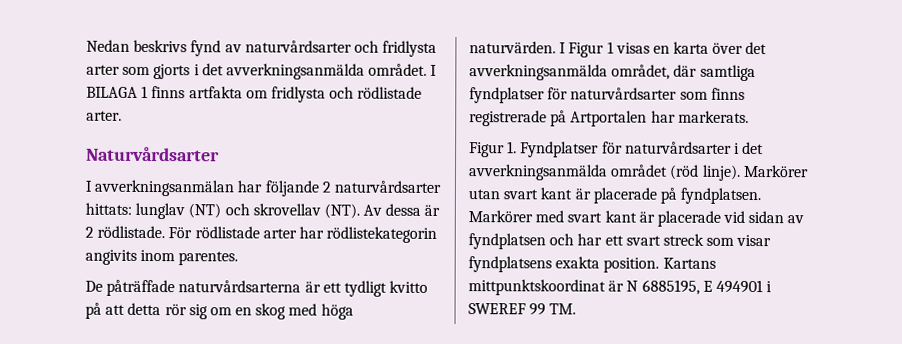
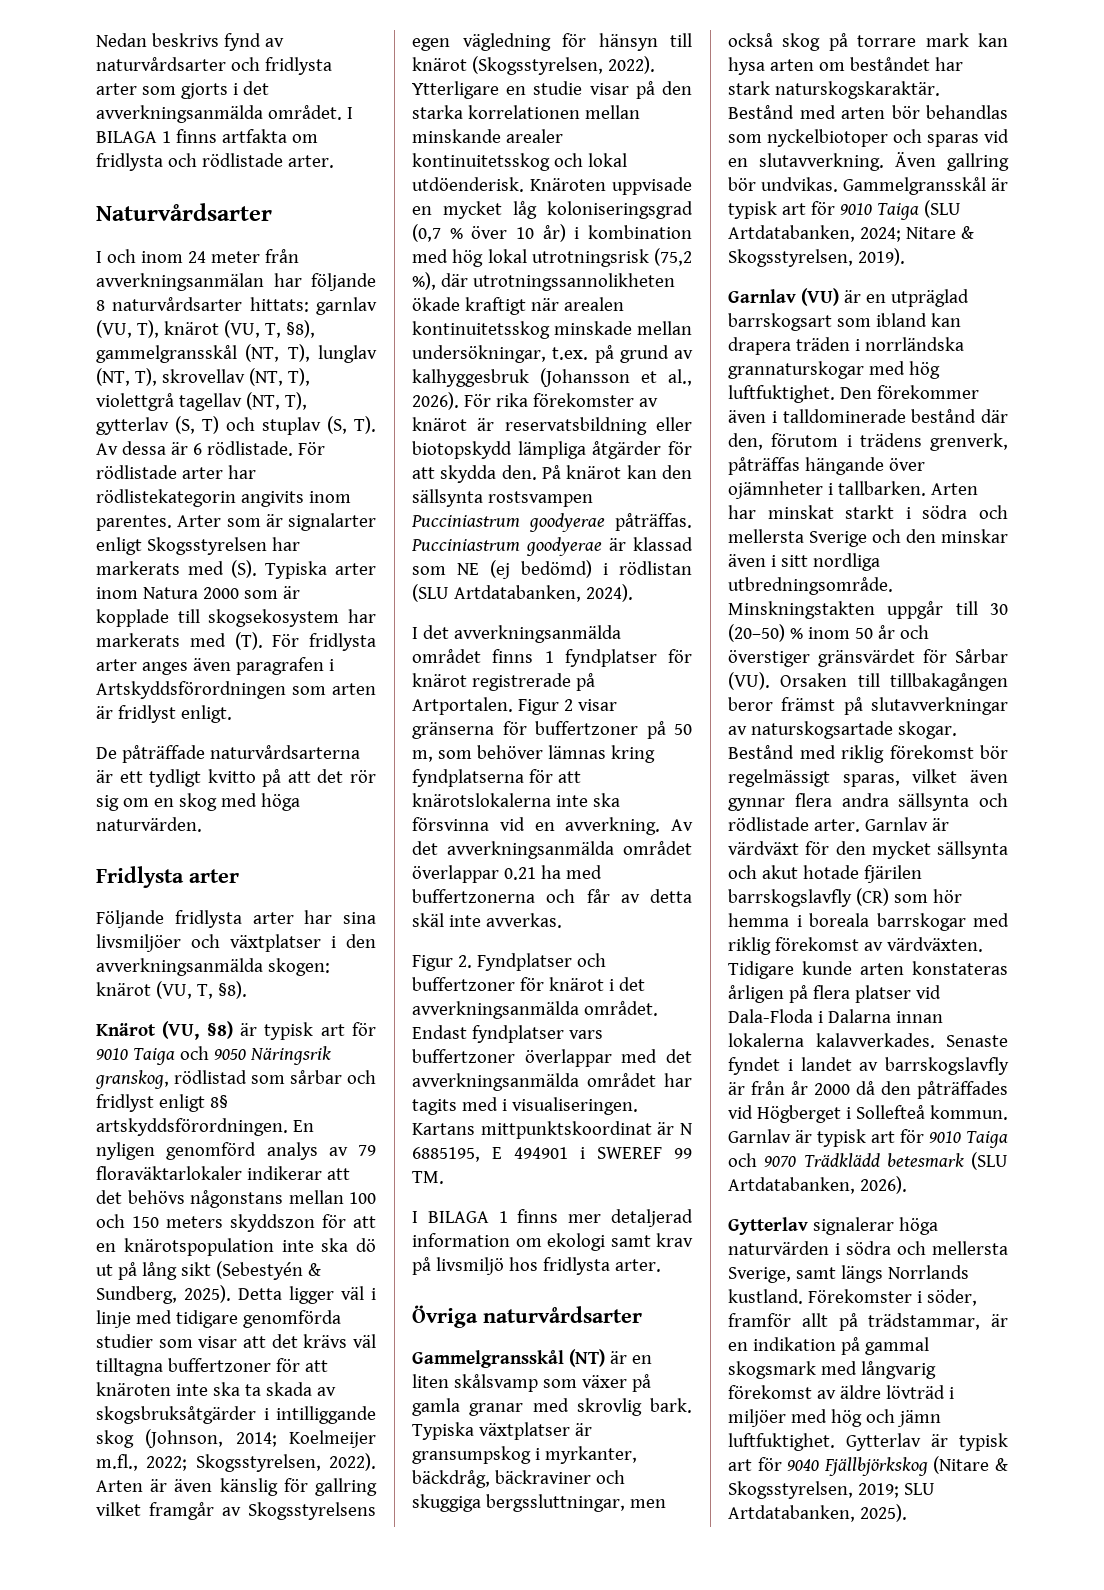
- I avverkningsanmälan har följande 2 naturvårdsarter hittats: lunglav (NT) och skrovellav (NT). Av dessa är 2 rödlistade.
+ I och inom 24 meter från avverkningsanmälan har följande 8 naturvårdsarter hittats: garnlav (VU, T), knärot (VU, T, §8), gammelgransskål (NT, T), lunglav (NT, T), skrovellav (NT, T), violettgrå tagellav (NT, T), gytterlav (S, T) och stuplav (S, T). Av dessa är 6 rödlistade.
+ Arter som är signalarter enligt Skogsstyrelsen har markerats med (S). Typiska arter inom Natura 2000 som är kopplade till skogsekosystem har markerats med (T). För fridlysta arter anges även paragrafen i Artskyddsförordningen som arten är fridlyst enligt.
- De påträffade naturvårdsarterna är ett tydligt kvitto på att detta rör sig om en skog med höga naturvärden. I Figur 1 visas en karta över det avverkningsanmälda området, där samtliga fyndplatser för naturvårdsarter som finns registrerade på Artportalen har markerats.
- Figur 1. Fyndplatser för naturvårdsarter i det avverkningsanmälda området (röd linje). Markörer utan svart kant är placerade på fyndplatsen. Markörer med svart kant är placerade vid sidan av fyndplatsen och har ett svart streck som visar fyndplatsens exakta position.
+ De påträffade naturvårdsarterna är ett tydligt kvitto på att det rör sig om en skog med höga naturvärden.
+ Fridlysta arter
+ Följande fridlysta arter har sina livsmiljöer och växtplatser i den avverkningsanmälda skogen: knärot (VU, T, §8).
+ Knärot (VU, §8) är typisk art för 9010 Taiga och 9050 Näringsrik granskog, rödlistad som sårbar och fridlyst enligt 8§ artskyddsförordningen. En nyligen genomförd analys av 79 floraväktarlokaler indikerar att det behövs någonstans mellan 100 och 150 meters skyddszon för att en knärotspopulation inte ska dö ut på lång sikt (Sebestyén & Sundberg, 2025). Detta ligger väl i linje med tidigare genomförda studier som visar att det krävs väl tilltagna buffertzoner för att knäroten inte ska ta skada av skogsbruksåtgärder i intilliggande skog (Johnson, 2014; Koelmeijer m.fl., 2022; Skogsstyrelsen, 2022). Arten är även känslig för gallring vilket framgår av Skogsstyrelsens egen vägledning för hänsyn till knärot (Skogsstyrelsen, 2022). Ytterligare en studie visar på den starka korrelationen mellan minskande arealer kontinuitetsskog och lokal utdöenderisk. Knäroten uppvisade en mycket låg koloniseringsgrad (0,7 % över 10 år) i kombination med hög lokal utrotningsrisk (75,2 %), där utrotningssannolikheten ökade kraftigt när arealen kontinuitetsskog minskade mellan undersökningar, t.ex. på grund av kalhyggesbruk (Johansson et al., 2026). För rika förekomster av knärot är reservatsbildning eller biotopskydd lämpliga åtgärder för att skydda den. På knärot kan den sällsynta rostsvampen Pucciniastrum goodyerae påträffas. Pucciniastrum goodyerae är klassad som NE (ej bedömd) i rödlistan (SLU Artdatabanken, 2024).
+ I det avverkningsanmälda området finns 1 fyndplatser för knärot registrerade på Artportalen. Figur 2 visar gränserna för buffertzoner på 50 m, som behöver lämnas kring fyndplatserna för att knärotslokalerna inte ska försvinna vid en avverkning. Av det avverkningsanmälda området överlappar 0.21 ha med buffertzonerna och får av detta skäl inte avverkas.
+ Figur 2. Fyndplatser och buffertzoner för knärot i det avverkningsanmälda området. Endast fyndplatser vars buffertzoner överlappar med det avverkningsanmälda området har tagits med i visualiseringen.
+ I BILAGA 1 finns mer detaljerad information om ekologi samt krav på livsmiljö hos fridlysta arter.
+ Övriga naturvårdsarter
+ Gammelgransskål (NT) är en liten skålsvamp som växer på gamla granar med skrovlig bark. Typiska växtplatser är gransumpskog i myrkanter, bäckdråg, bäckraviner och skuggiga bergssluttningar, men också skog på torrare mark kan hysa arten om beståndet har stark naturskogskaraktär. Bestånd med arten bör behandlas som nyckelbiotoper och sparas vid en slutavverkning. Även gallring bör undvikas. Gammelgransskål är typisk art för 9010 Taiga (SLU Artdatabanken, 2024; Nitare & Skogsstyrelsen, 2019).
+ Garnlav (VU) är en utpräglad barrskogsart som ibland kan drapera träden i norrländska grannaturskogar med hög luftfuktighet. Den förekommer även i talldominerade bestånd där den, förutom i trädens grenverk, påträffas hängande över ojämnheter i tallbarken. Arten har minskat starkt i södra och mellersta Sverige och den minskar även i sitt nordliga utbredningsområde. Minskningstakten uppgår till 30 (20–50) % inom 50 år och överstiger gränsvärdet för Sårbar (VU). Orsaken till tillbakagången beror främst på slutavverkningar av naturskogsartade skogar. Bestånd med riklig förekomst bör regelmässigt sparas, vilket även gynnar flera andra sällsynta och rödlistade arter. Garnlav är värdväxt för den mycket sällsynta och akut hotade fjärilen barrskogslavfly (CR) som hör hemma i boreala barrskogar med riklig förekomst av värdväxten. Tidigare kunde arten konstateras årligen på flera platser vid Dala-Floda i Dalarna innan lokalerna kalavverkades. Senaste fyndet i landet av barrskogslavfly är från år 2000 då den påträffades vid Högberget i Sollefteå kommun. Garnlav är typisk art för 9010 Taiga och 9070 Trädklädd betesmark (SLU Artdatabanken, 2026).
+ Gytterlav signalerar höga naturvärden i södra och mellersta Sverige, samt längs Norrlands kustland. Förekomster i söder, framför allt på trädstammar, är en indikation på gammal skogsmark med långvarig förekomst av äldre lövträd i miljöer med hög och jämn luftfuktighet. Gytterlav är typisk art för 9040 Fjällbjörkskog (Nitare & Skogsstyrelsen, 2019; SLU Artdatabanken, 2025).

